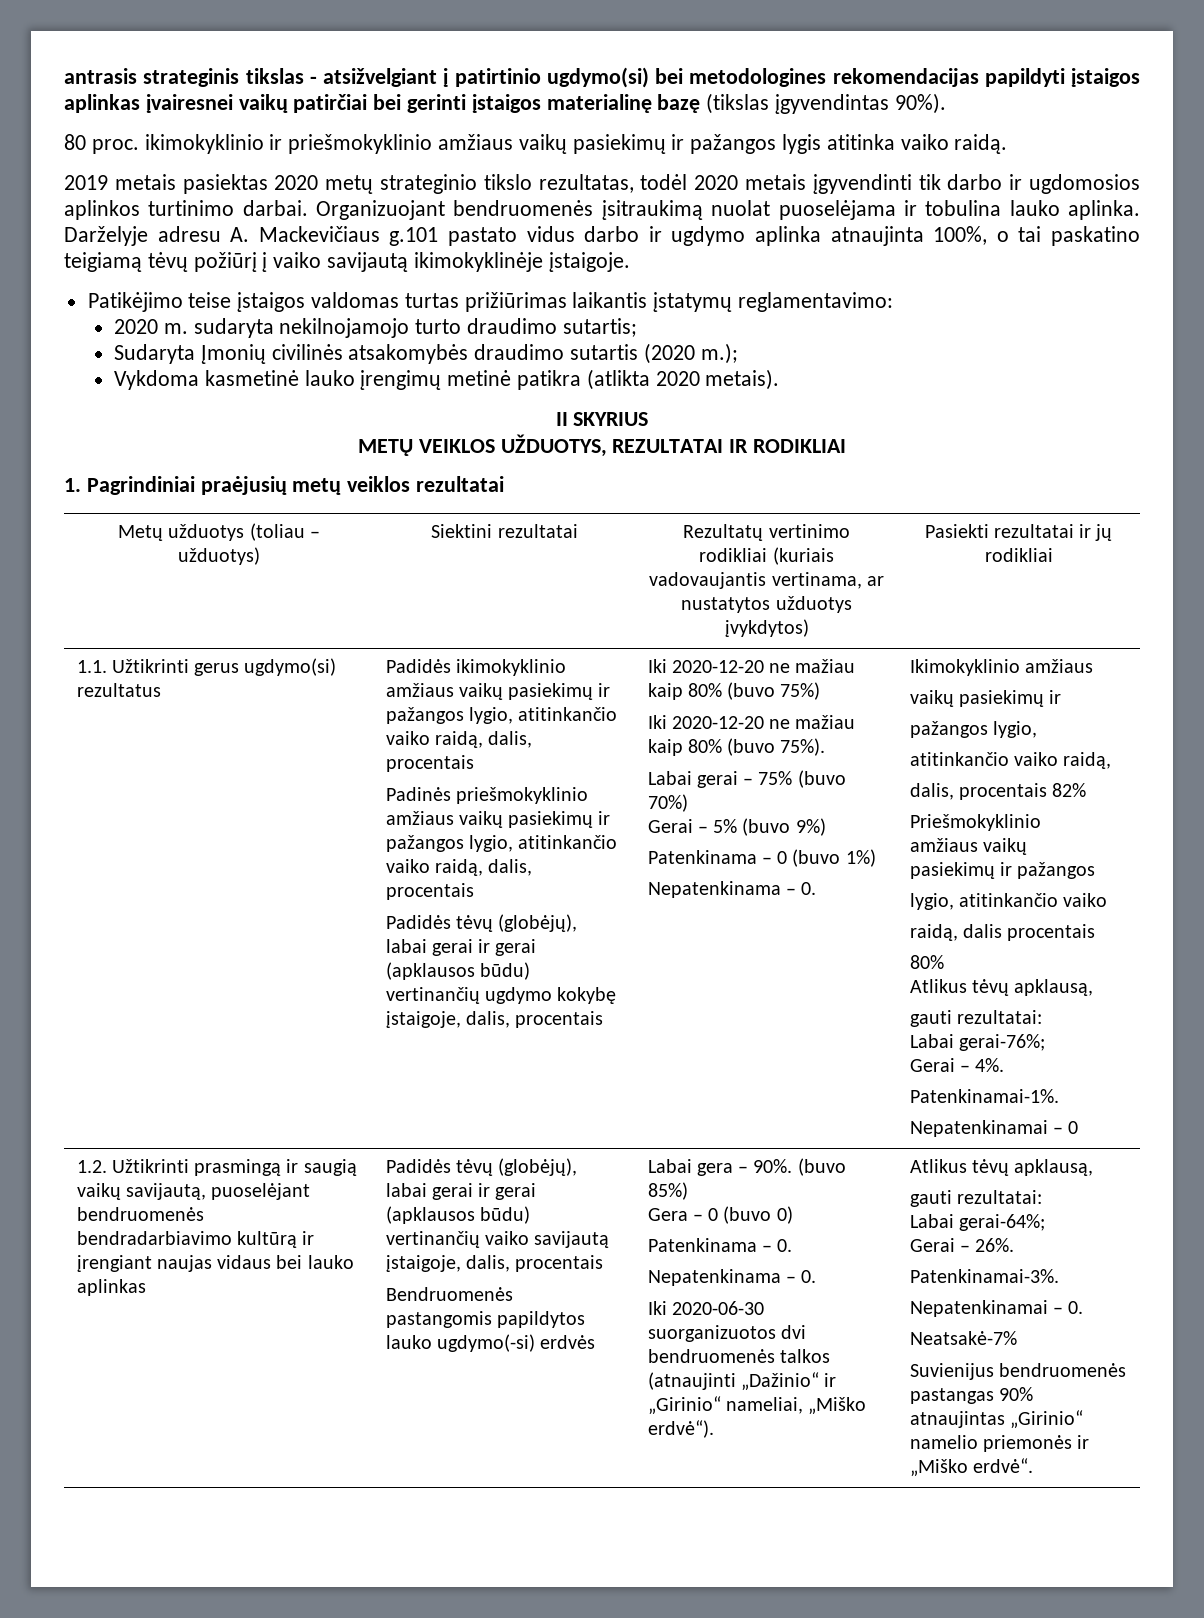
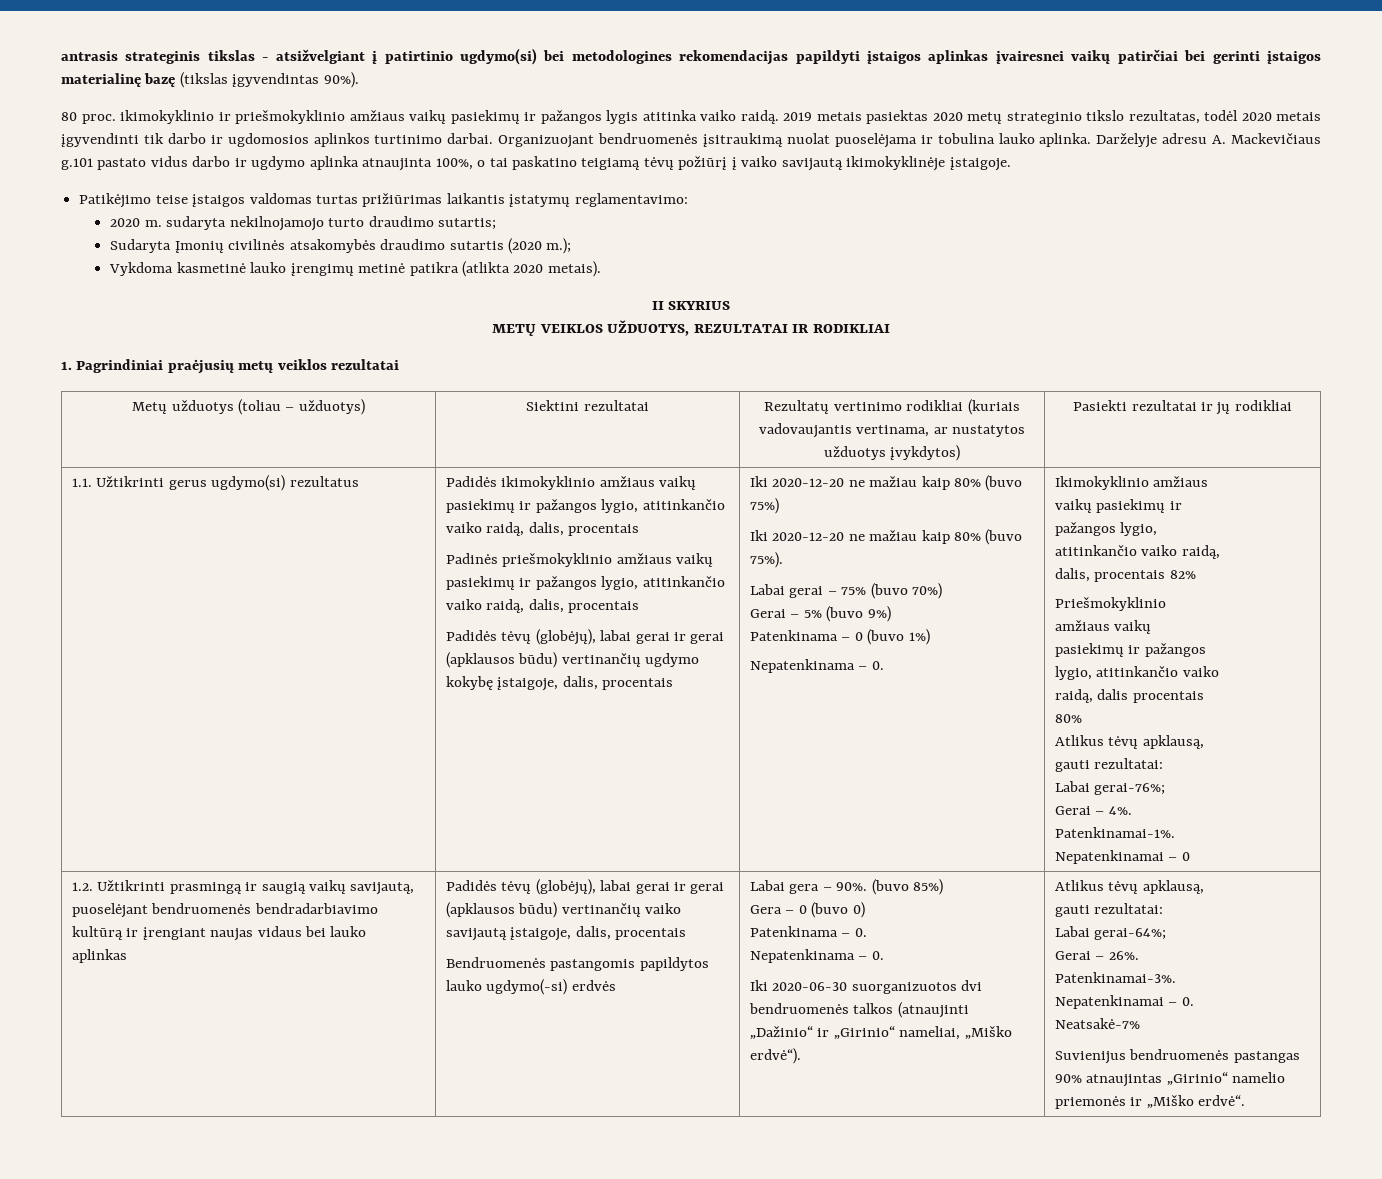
- 80 proc. ikimokyklinio ir priešmokyklinio amžiaus vaikų pasiekimų ir pažangos lygis atitinka vaiko raidą.
- 2019 metais pasiektas 2020 metų strateginio tikslo rezultatas, todėl 2020 metais įgyvendinti tik darbo ir ugdomosios aplinkos turtinimo darbai.
+ 80 proc. ikimokyklinio ir priešmokyklinio amžiaus vaikų pasiekimų ir pažangos lygis atitinka vaiko raidą. 2019 metais pasiektas 2020 metų strateginio tikslo rezultatas, todėl 2020 metais įgyvendinti tik darbo ir ugdomosios aplinkos turtinimo darbai.

